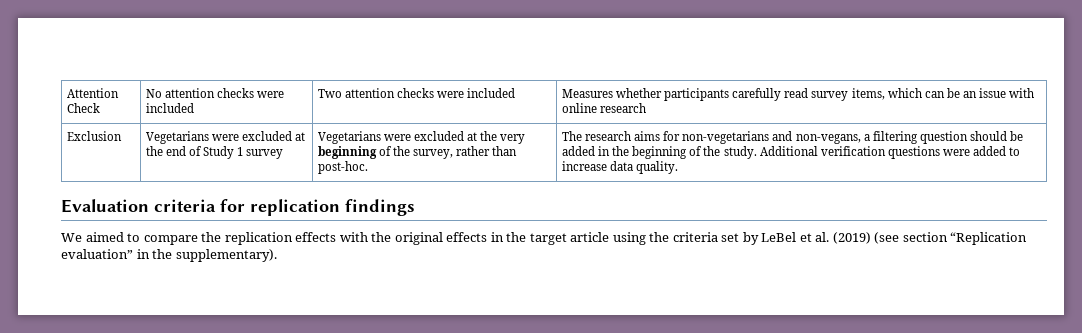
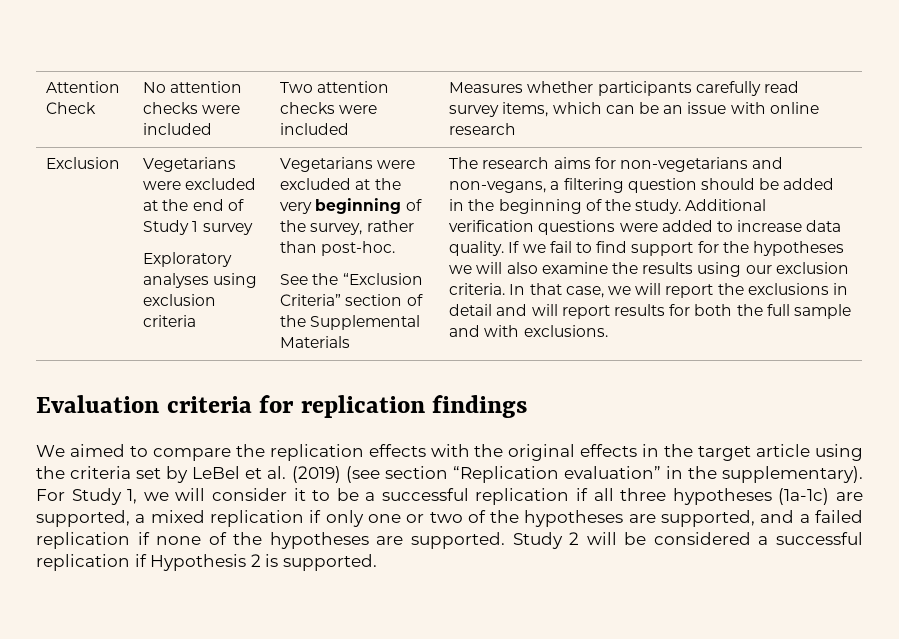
+ Exploratory analyses using exclusion criteria
+ See the “Exclusion Criteria” section of the Supplemental Materials
+ If we fail to find support for the hypotheses we will also examine the results using our exclusion criteria. In that case, we will report the exclusions in detail and will report results for both the full sample and with exclusions.
+ For Study 1, we will consider it to be a successful replication if all three hypotheses (1a-1c) are supported, a mixed replication if only one or two of the hypotheses are supported, and a failed replication if none of the hypotheses are supported. Study 2 will be considered a successful replication if Hypothesis 2 is supported.

